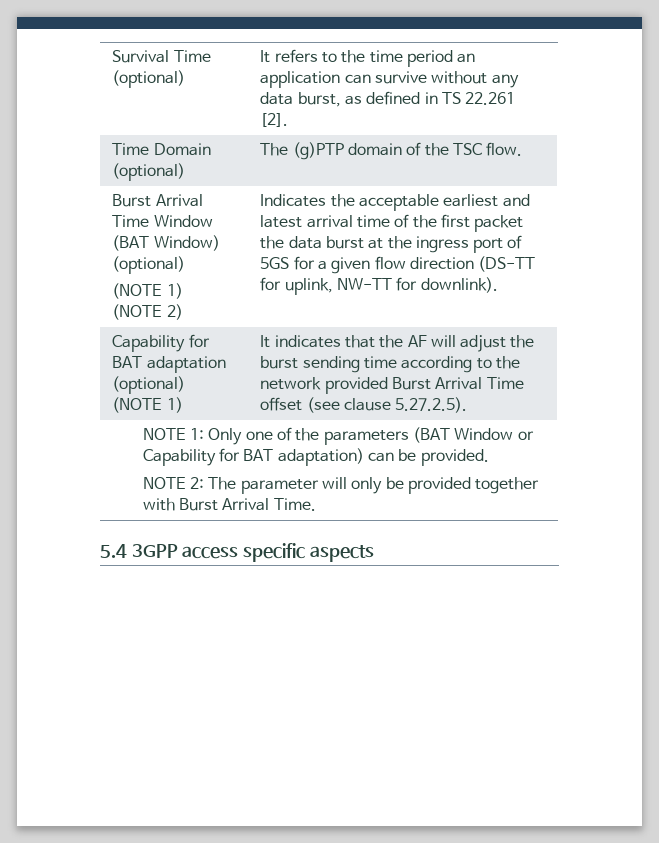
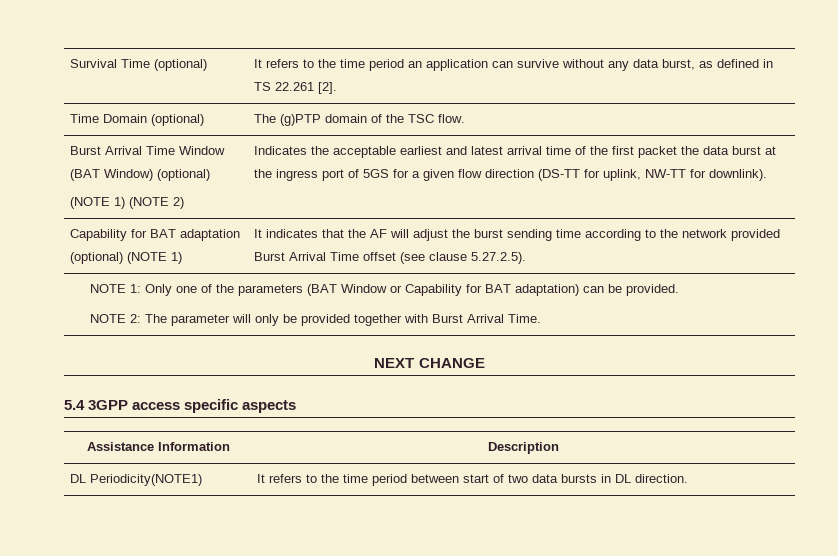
+ NEXT CHANGE
+ Assistance Information | Description
+ DL Periodicity(NOTE1) | It refers to the time period between start of two data bursts in DL direction.

